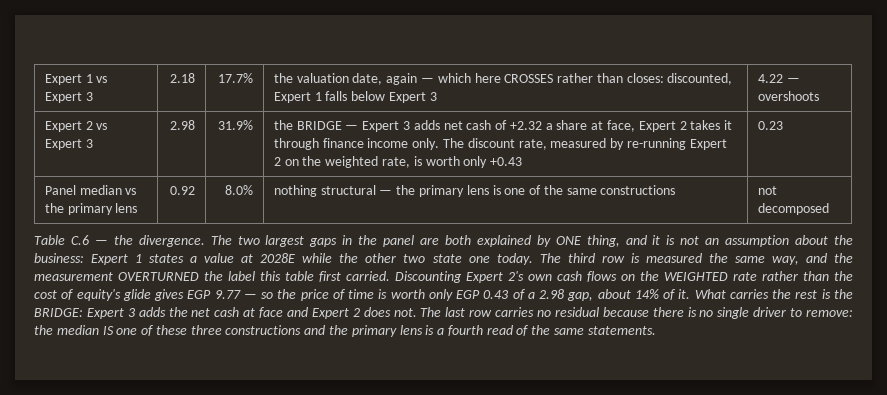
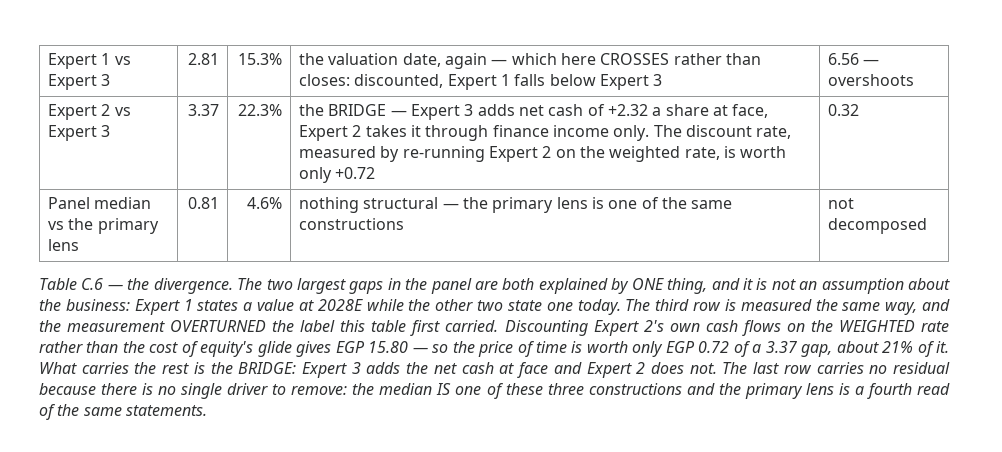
- Expert 1 vs Expert 3 | 2.18 | 17.7% | the valuation date, again — which here CROSSES rather than closes: discounted, Expert 1 falls below Expert 3 | 4.22 — overshoots
+ Expert 1 vs Expert 3 | 2.81 | 15.3% | the valuation date, again — which here CROSSES rather than closes: discounted, Expert 1 falls below Expert 3 | 6.56 — overshoots
- 2.98 | 31.9%
+ 3.37 | 22.3%
- The discount rate, measured by re-running Expert 2 on the weighted rate, is worth only +0.43 | 0.23
+ The discount rate, measured by re-running Expert 2 on the weighted rate, is worth only +0.72 | 0.32
- Panel median vs the primary lens | 0.92 | 8.0% | nothing structural — the primary lens is one of the same constructions | not decomposed
+ Panel median vs the primary lens | 0.81 | 4.6% | nothing structural — the primary lens is one of the same constructions | not decomposed
- Discounting Expert 2's own cash flows on the WEIGHTED rate rather than the cost of equity's glide gives EGP 9.77 — so the price of time is worth only EGP 0.43 of a 2.98 gap, about 14% of it.
+ Discounting Expert 2's own cash flows on the WEIGHTED rate rather than the cost of equity's glide gives EGP 15.80 — so the price of time is worth only EGP 0.72 of a 3.37 gap, about 21% of it.

